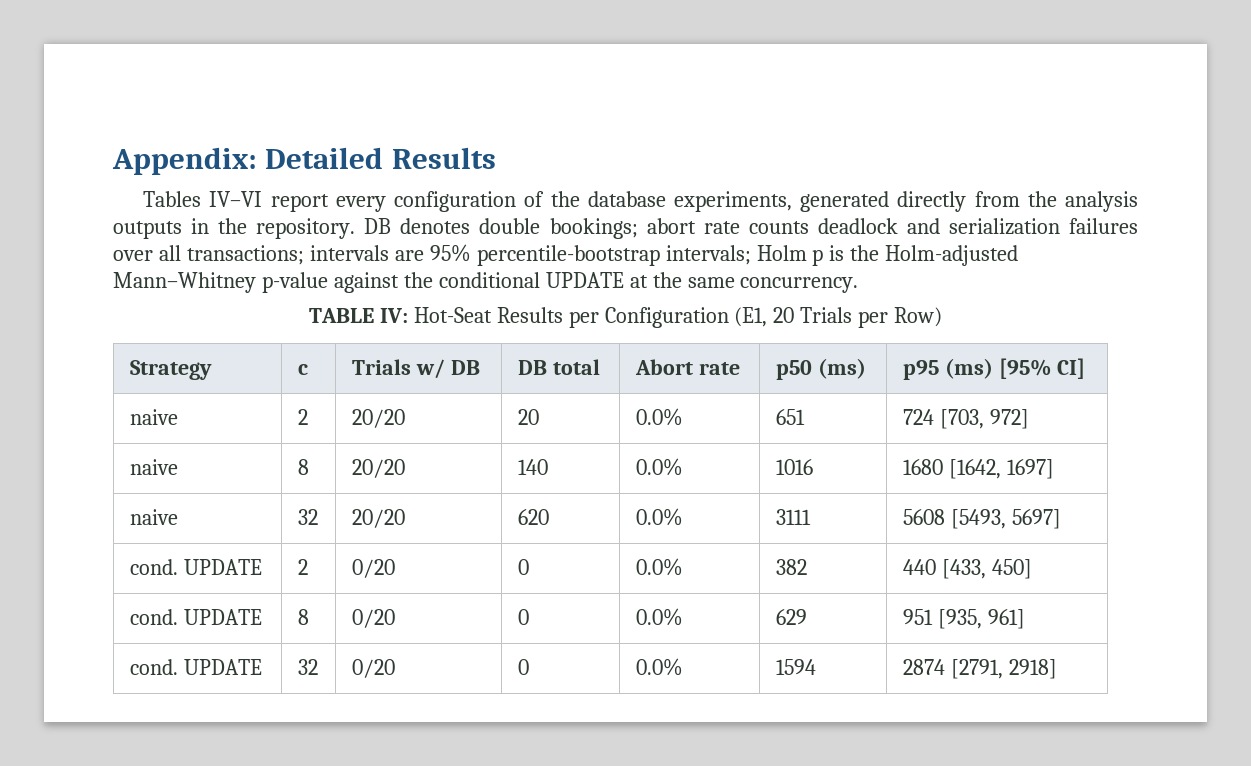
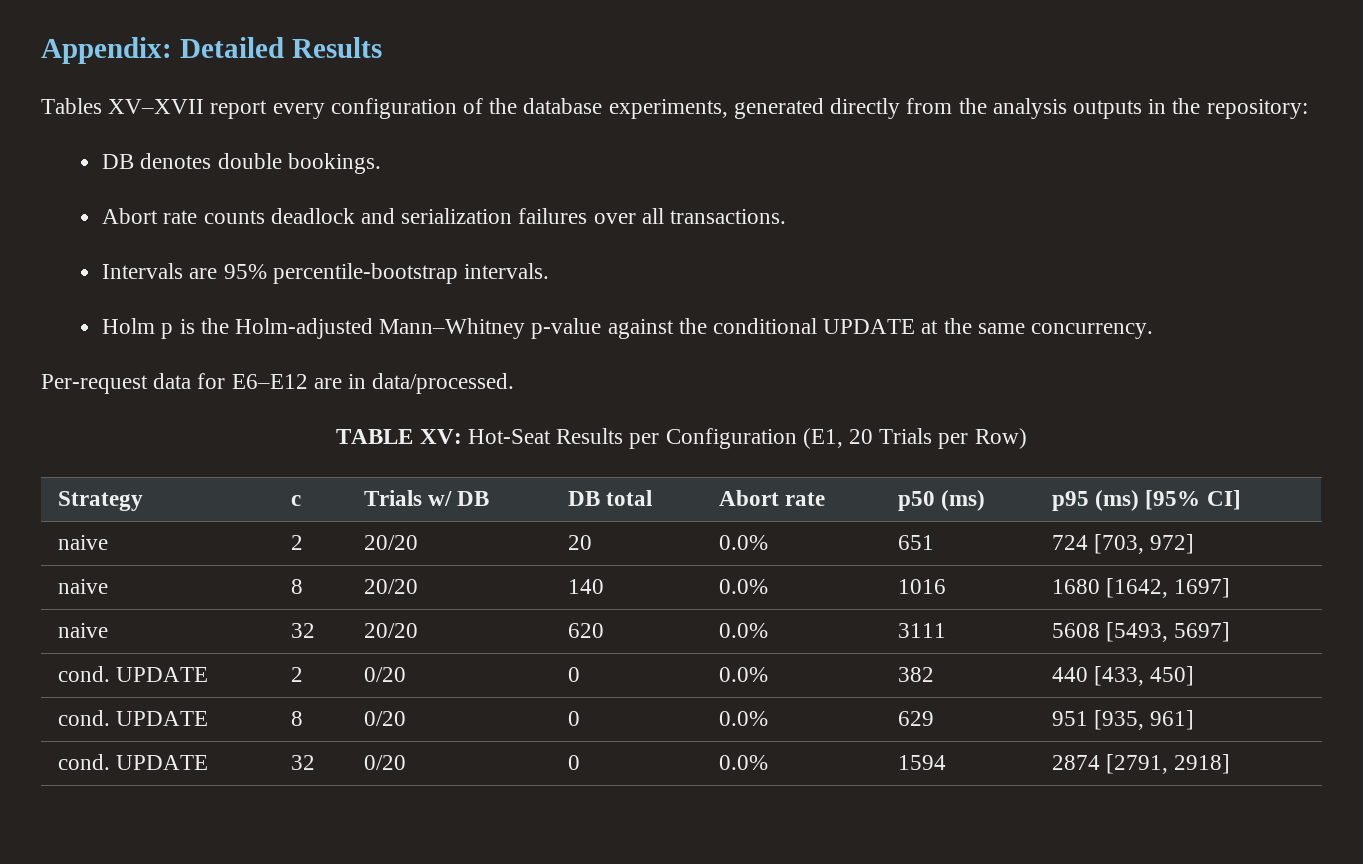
- Tables IV–VI report every configuration of the database experiments, generated directly from the analysis outputs in the repository. DB denotes double bookings; abort rate counts deadlock and serialization failures over all transactions; intervals are 95% percentile-bootstrap intervals; Holm p is the Holm-adjusted Mann–Whitney p-value against the conditional UPDATE at the same concurrency.
+ Tables XV–XVII report every configuration of the database experiments, generated directly from the analysis outputs in the repository:
+ DB denotes double bookings.
+ Abort rate counts deadlock and serialization failures over all transactions.
+ Intervals are 95% percentile-bootstrap intervals.
+ Holm p is the Holm-adjusted Mann–Whitney p-value against the conditional UPDATE at the same concurrency.
+ Per-request data for E6–E12 are in data/processed.
- TABLE IV: Hot-Seat Results per Configuration (E1, 20 Trials per Row)
+ TABLE XV: Hot-Seat Results per Configuration (E1, 20 Trials per Row)

